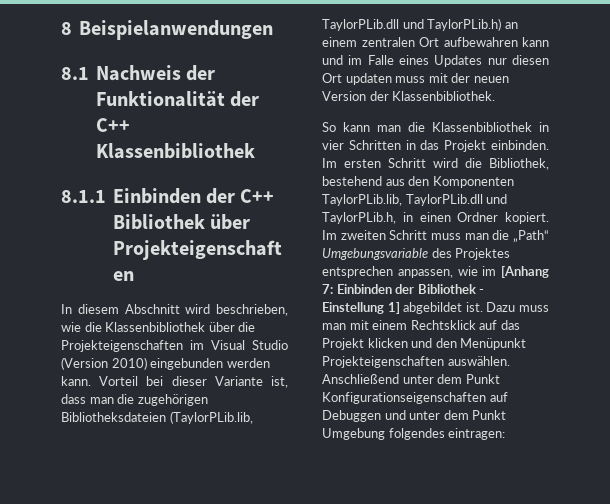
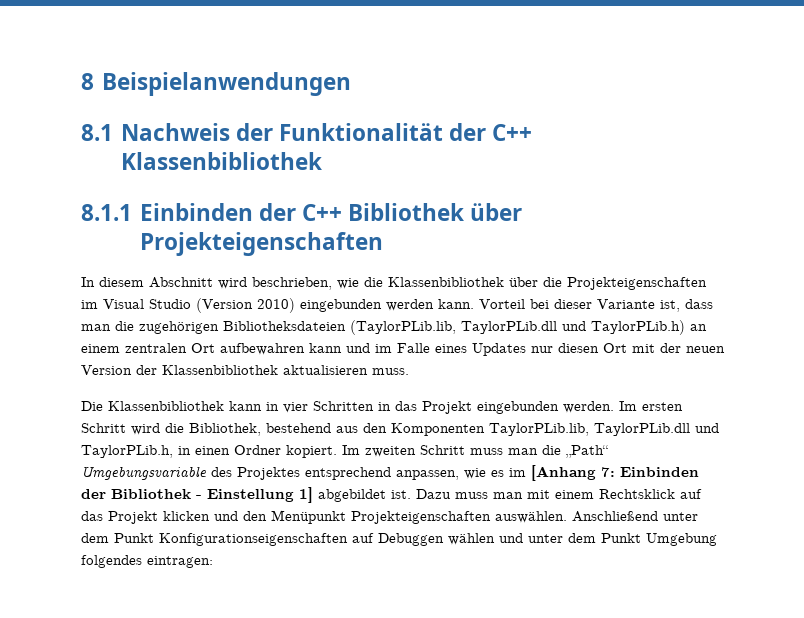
- Vorteil bei dieser Variante ist, dass man die zugehörigen Bibliotheksdateien (TaylorPLib.lib, TaylorPLib.dll und TaylorPLib.h) an einem zentralen Ort aufbewahren kann und im Falle eines Updates nur diesen Ort updaten muss mit der neuen Version der Klassenbibliothek.
- So kann man die Klassenbibliothek in vier Schritten in das Projekt einbinden.
+ Vorteil bei dieser Variante ist, dass man die zugehörigen Bibliotheksdateien (TaylorPLib.lib, TaylorPLib.dll und TaylorPLib.h) an einem zentralen Ort aufbewahren kann und im Falle eines Updates nur diesen Ort mit der neuen Version der Klassenbibliothek aktualisieren muss.
+ Die Klassenbibliothek kann in vier Schritten in das Projekt eingebunden werden.
- Im zweiten Schritt muss man die „Path“ Umgebungsvariable des Projektes entsprechen anpassen, wie im [Anhang 7: Einbinden der Bibliothek - Einstellung 1] abgebildet ist.
+ Im zweiten Schritt muss man die „Path“ Umgebungsvariable des Projektes entsprechend anpassen, wie es im [Anhang 7: Einbinden der Bibliothek - Einstellung 1] abgebildet ist.
- Anschließend unter dem Punkt Konfigurationseigenschaften auf Debuggen und unter dem Punkt Umgebung folgendes eintragen:
+ Anschließend unter dem Punkt Konfigurationseigenschaften auf Debuggen wählen und unter dem Punkt Umgebung folgendes eintragen:

